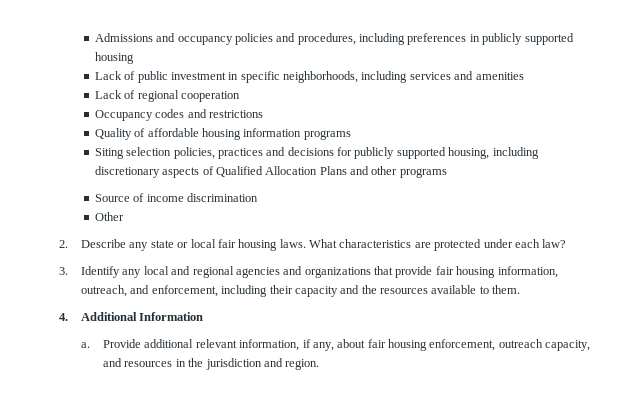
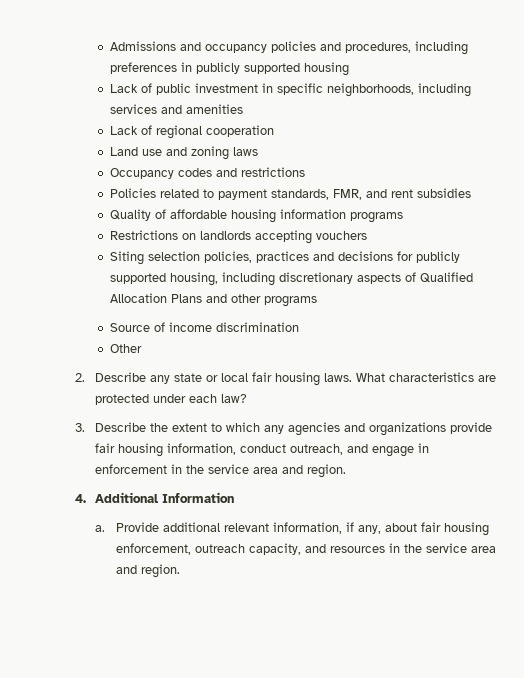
+ Land use and zoning laws
+ Policies related to payment standards, FMR, and rent subsidies
+ Restrictions on landlords accepting vouchers
- 3. Identify any local and regional agencies and organizations that provide fair housing information, outreach, and enforcement, including their capacity and the resources available to them.
+ 3. Describe the extent to which any agencies and organizations provide fair housing information, conduct outreach, and engage in enforcement in the service area and region.
- Provide additional relevant information, if any, about fair housing enforcement, outreach capacity, and resources in the jurisdiction and region.
+ Provide additional relevant information, if any, about fair housing enforcement, outreach capacity, and resources in the service area and region.

